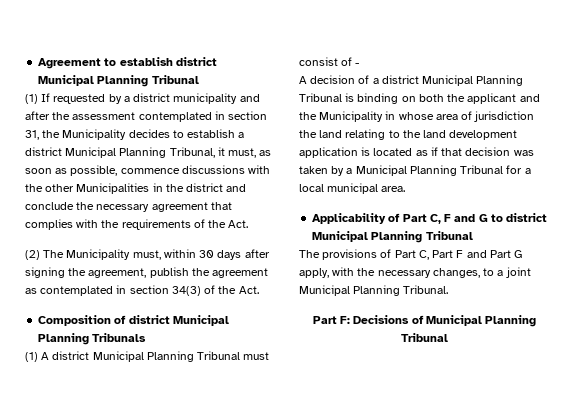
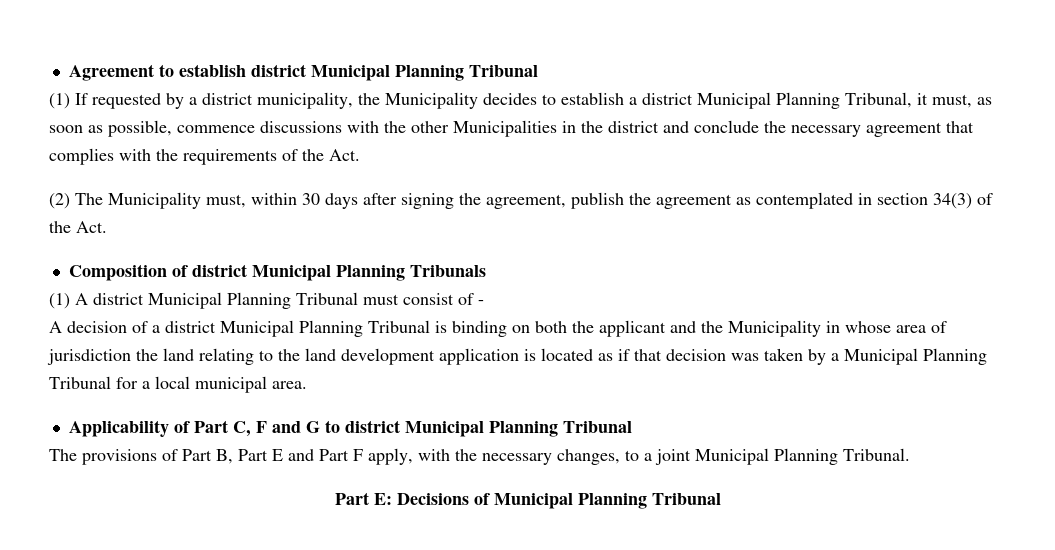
- (1) If requested by a district municipality and after the assessment contemplated in section 31, the Municipality decides to establish a district Municipal Planning Tribunal, it must, as soon as possible, commence discussions with the other Municipalities in the district and conclude the necessary agreement that complies with the requirements of the Act.
+ (1) If requested by a district municipality, the Municipality decides to establish a district Municipal Planning Tribunal, it must, as soon as possible, commence discussions with the other Municipalities in the district and conclude the necessary agreement that complies with the requirements of the Act.
- The provisions of Part C, Part F and Part G apply, with the necessary changes, to a joint Municipal Planning Tribunal.
+ The provisions of Part B, Part E and Part F apply, with the necessary changes, to a joint Municipal Planning Tribunal.
- Part F: Decisions of Municipal Planning Tribunal
+ Part E: Decisions of Municipal Planning Tribunal

